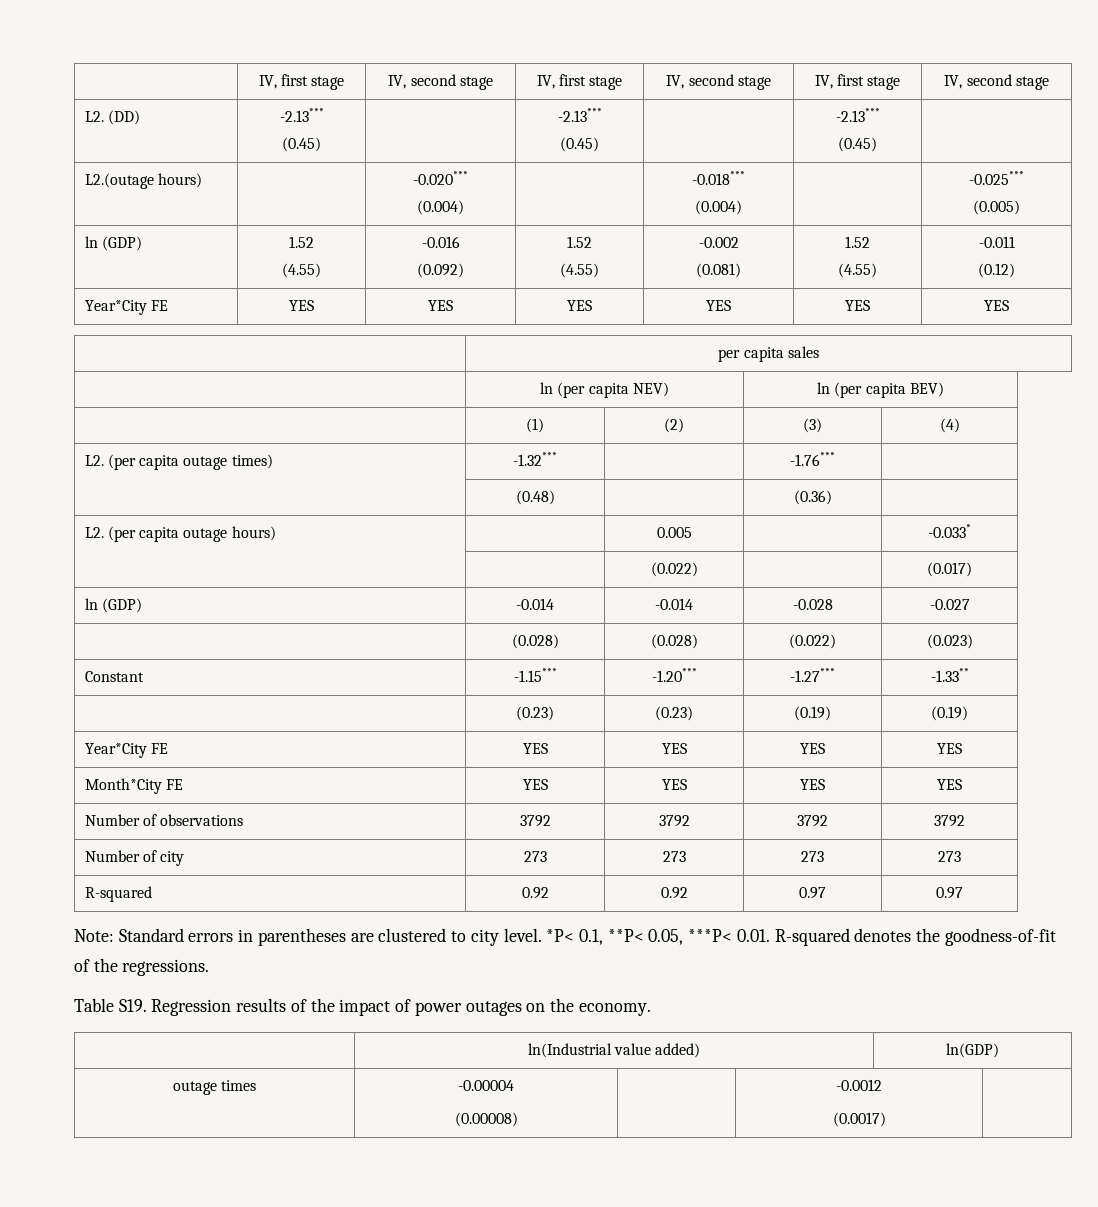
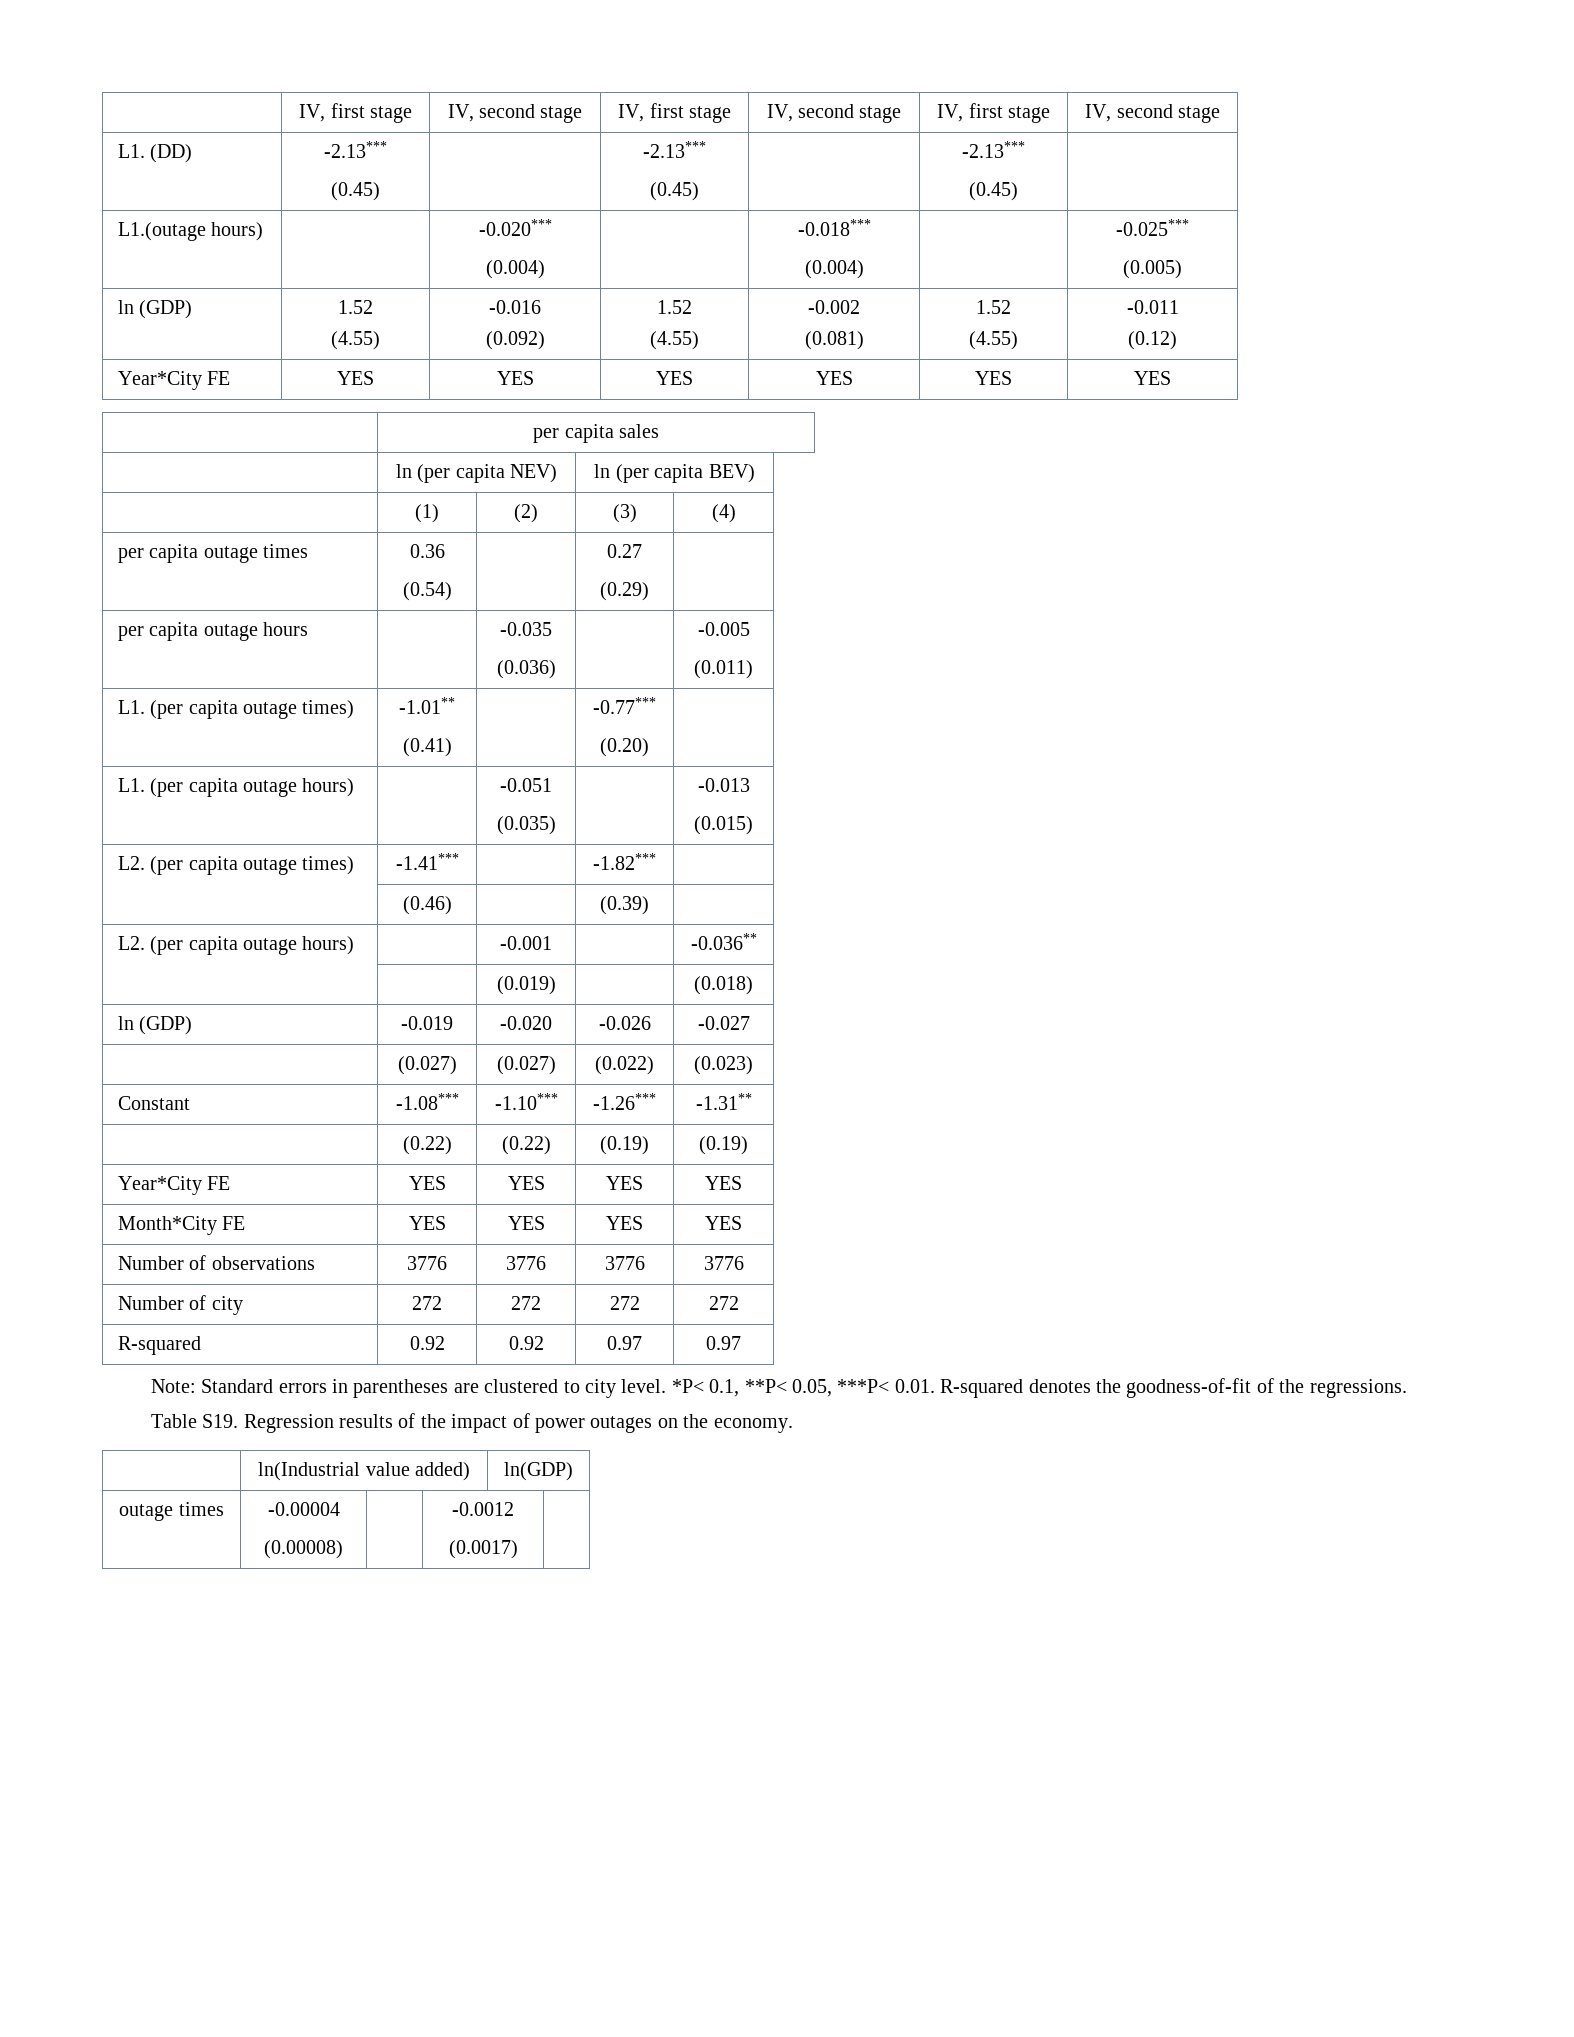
- L2. (DD) | -2.13***
+ L1. (DD) | -2.13***
- L2.(outage hours) | | -0.020***
+ L1.(outage hours) | | -0.020***
+ per capita outage times | 0.36
+ (0.54) | | 0.27
+ (0.29) |
+ per capita outage hours | | -0.035
+ (0.036) | | -0.005
+ (0.011)
+ L1. (per capita outage times) | -1.01**
+ (0.41) | | -0.77***
+ (0.20) |
+ L1. (per capita outage hours) | | -0.051
+ (0.035) | | -0.013
+ (0.015)
- L2. (per capita outage times) | -1.32*** | | -1.76*** |
- | (0.48) | | (0.36) |
+ L2. (per capita outage times) | -1.41*** | | -1.82*** |
+ | (0.46) | | (0.39) |
- L2. (per capita outage hours) | | 0.005 | | -0.033*
- | | (0.022) | | (0.017)
- ln (GDP) | -0.014 | -0.014 | -0.028 | -0.027
+ L2. (per capita outage hours) | | -0.001 | | -0.036**
+ | | (0.019) | | (0.018)
+ ln (GDP) | -0.019 | -0.020 | -0.026 | -0.027
- | (0.028) | (0.028) | (0.022) | (0.023)
+ | (0.027) | (0.027) | (0.022) | (0.023)
- Constant | -1.15*** | -1.20*** | -1.27*** | -1.33**
- | (0.23) | (0.23) | (0.19) | (0.19)
+ Constant | -1.08*** | -1.10*** | -1.26*** | -1.31**
+ | (0.22) | (0.22) | (0.19) | (0.19)
- Number of observations | 3792 | 3792 | 3792 | 3792
+ Number of observations | 3776 | 3776 | 3776 | 3776
- Number of city | 273 | 273 | 273 | 273
+ Number of city | 272 | 272 | 272 | 272

